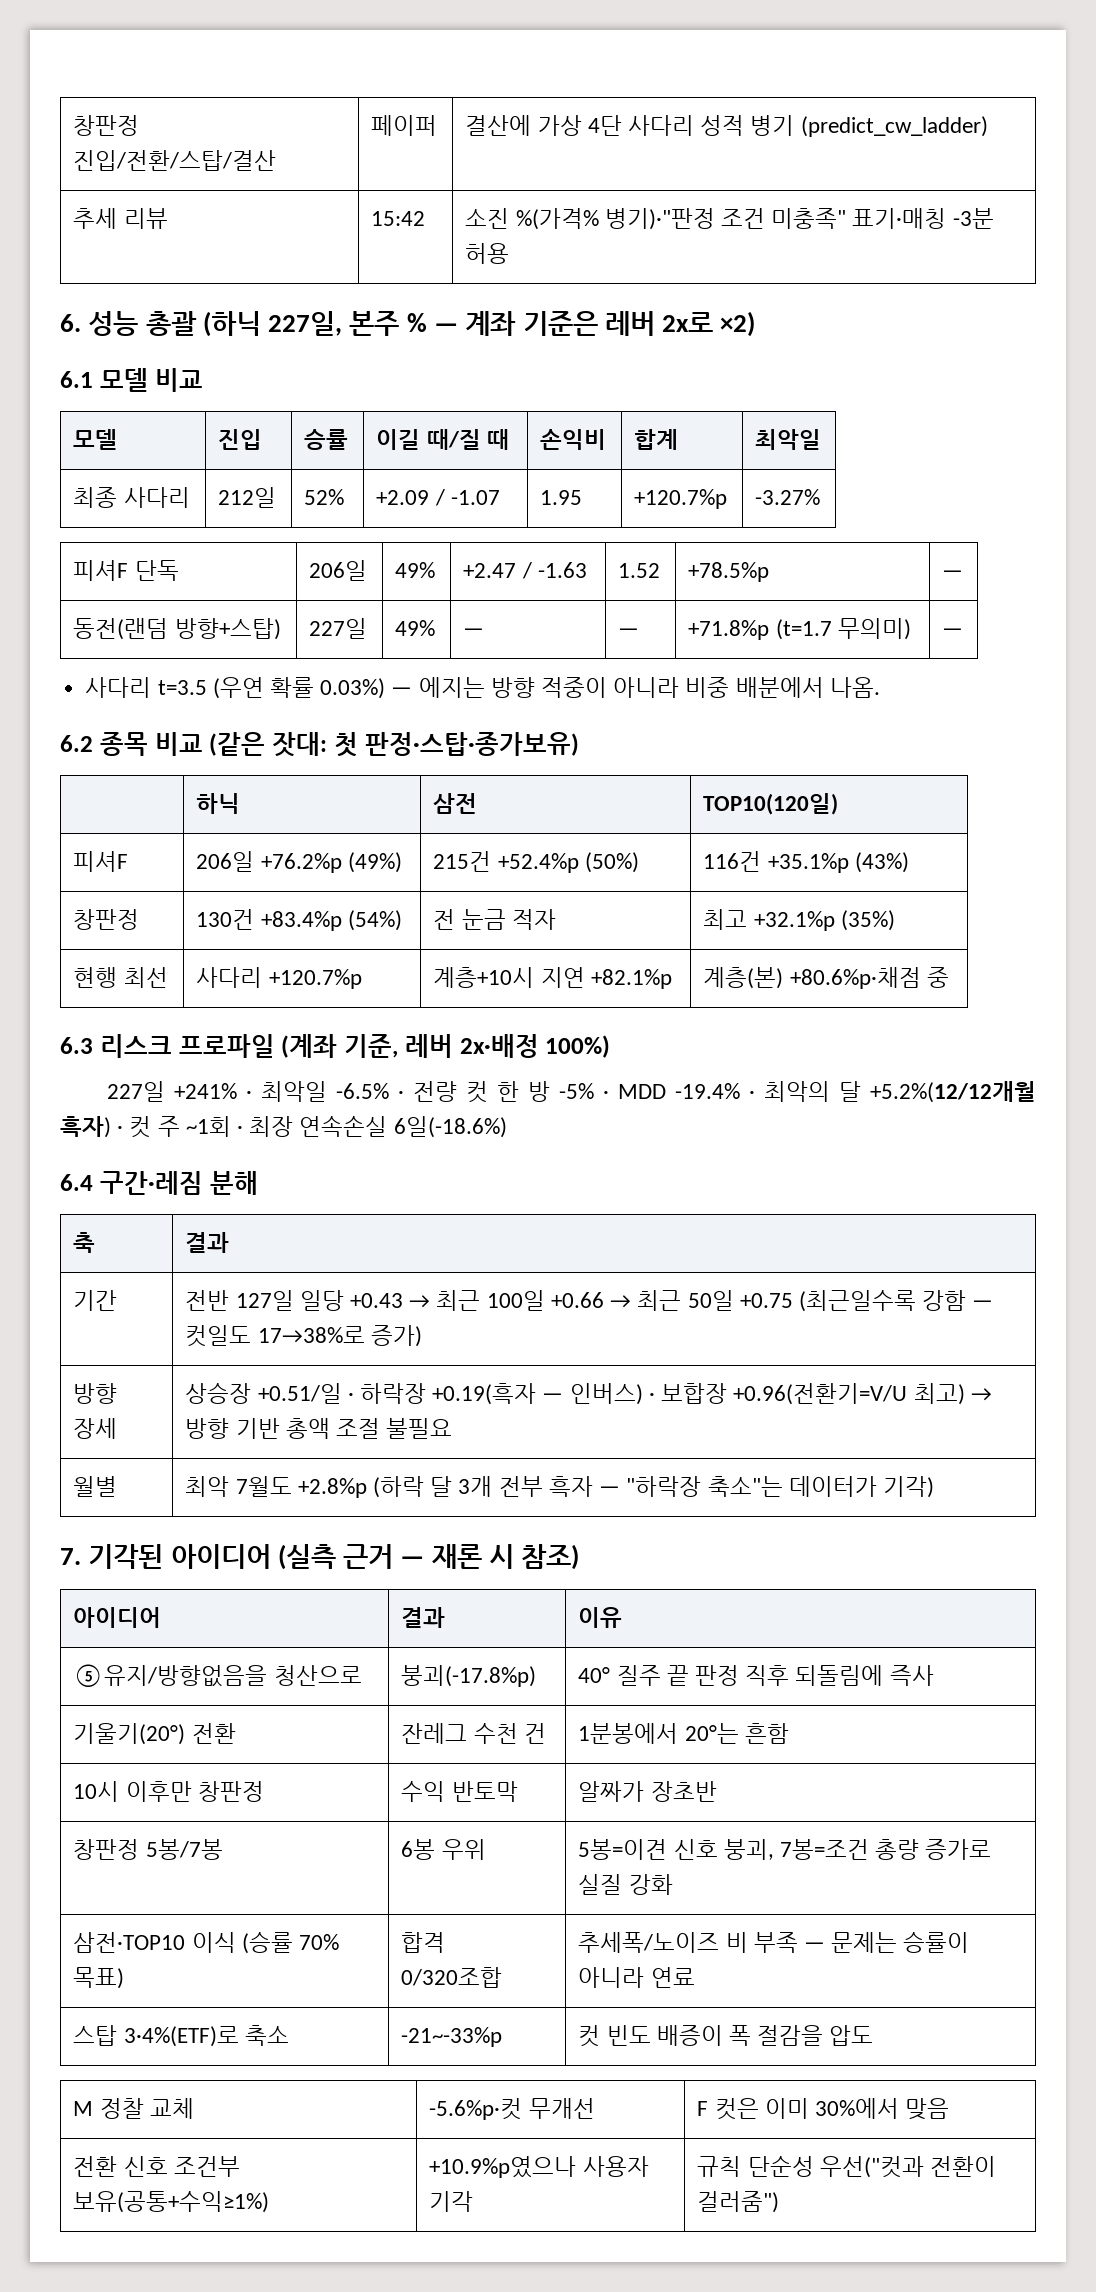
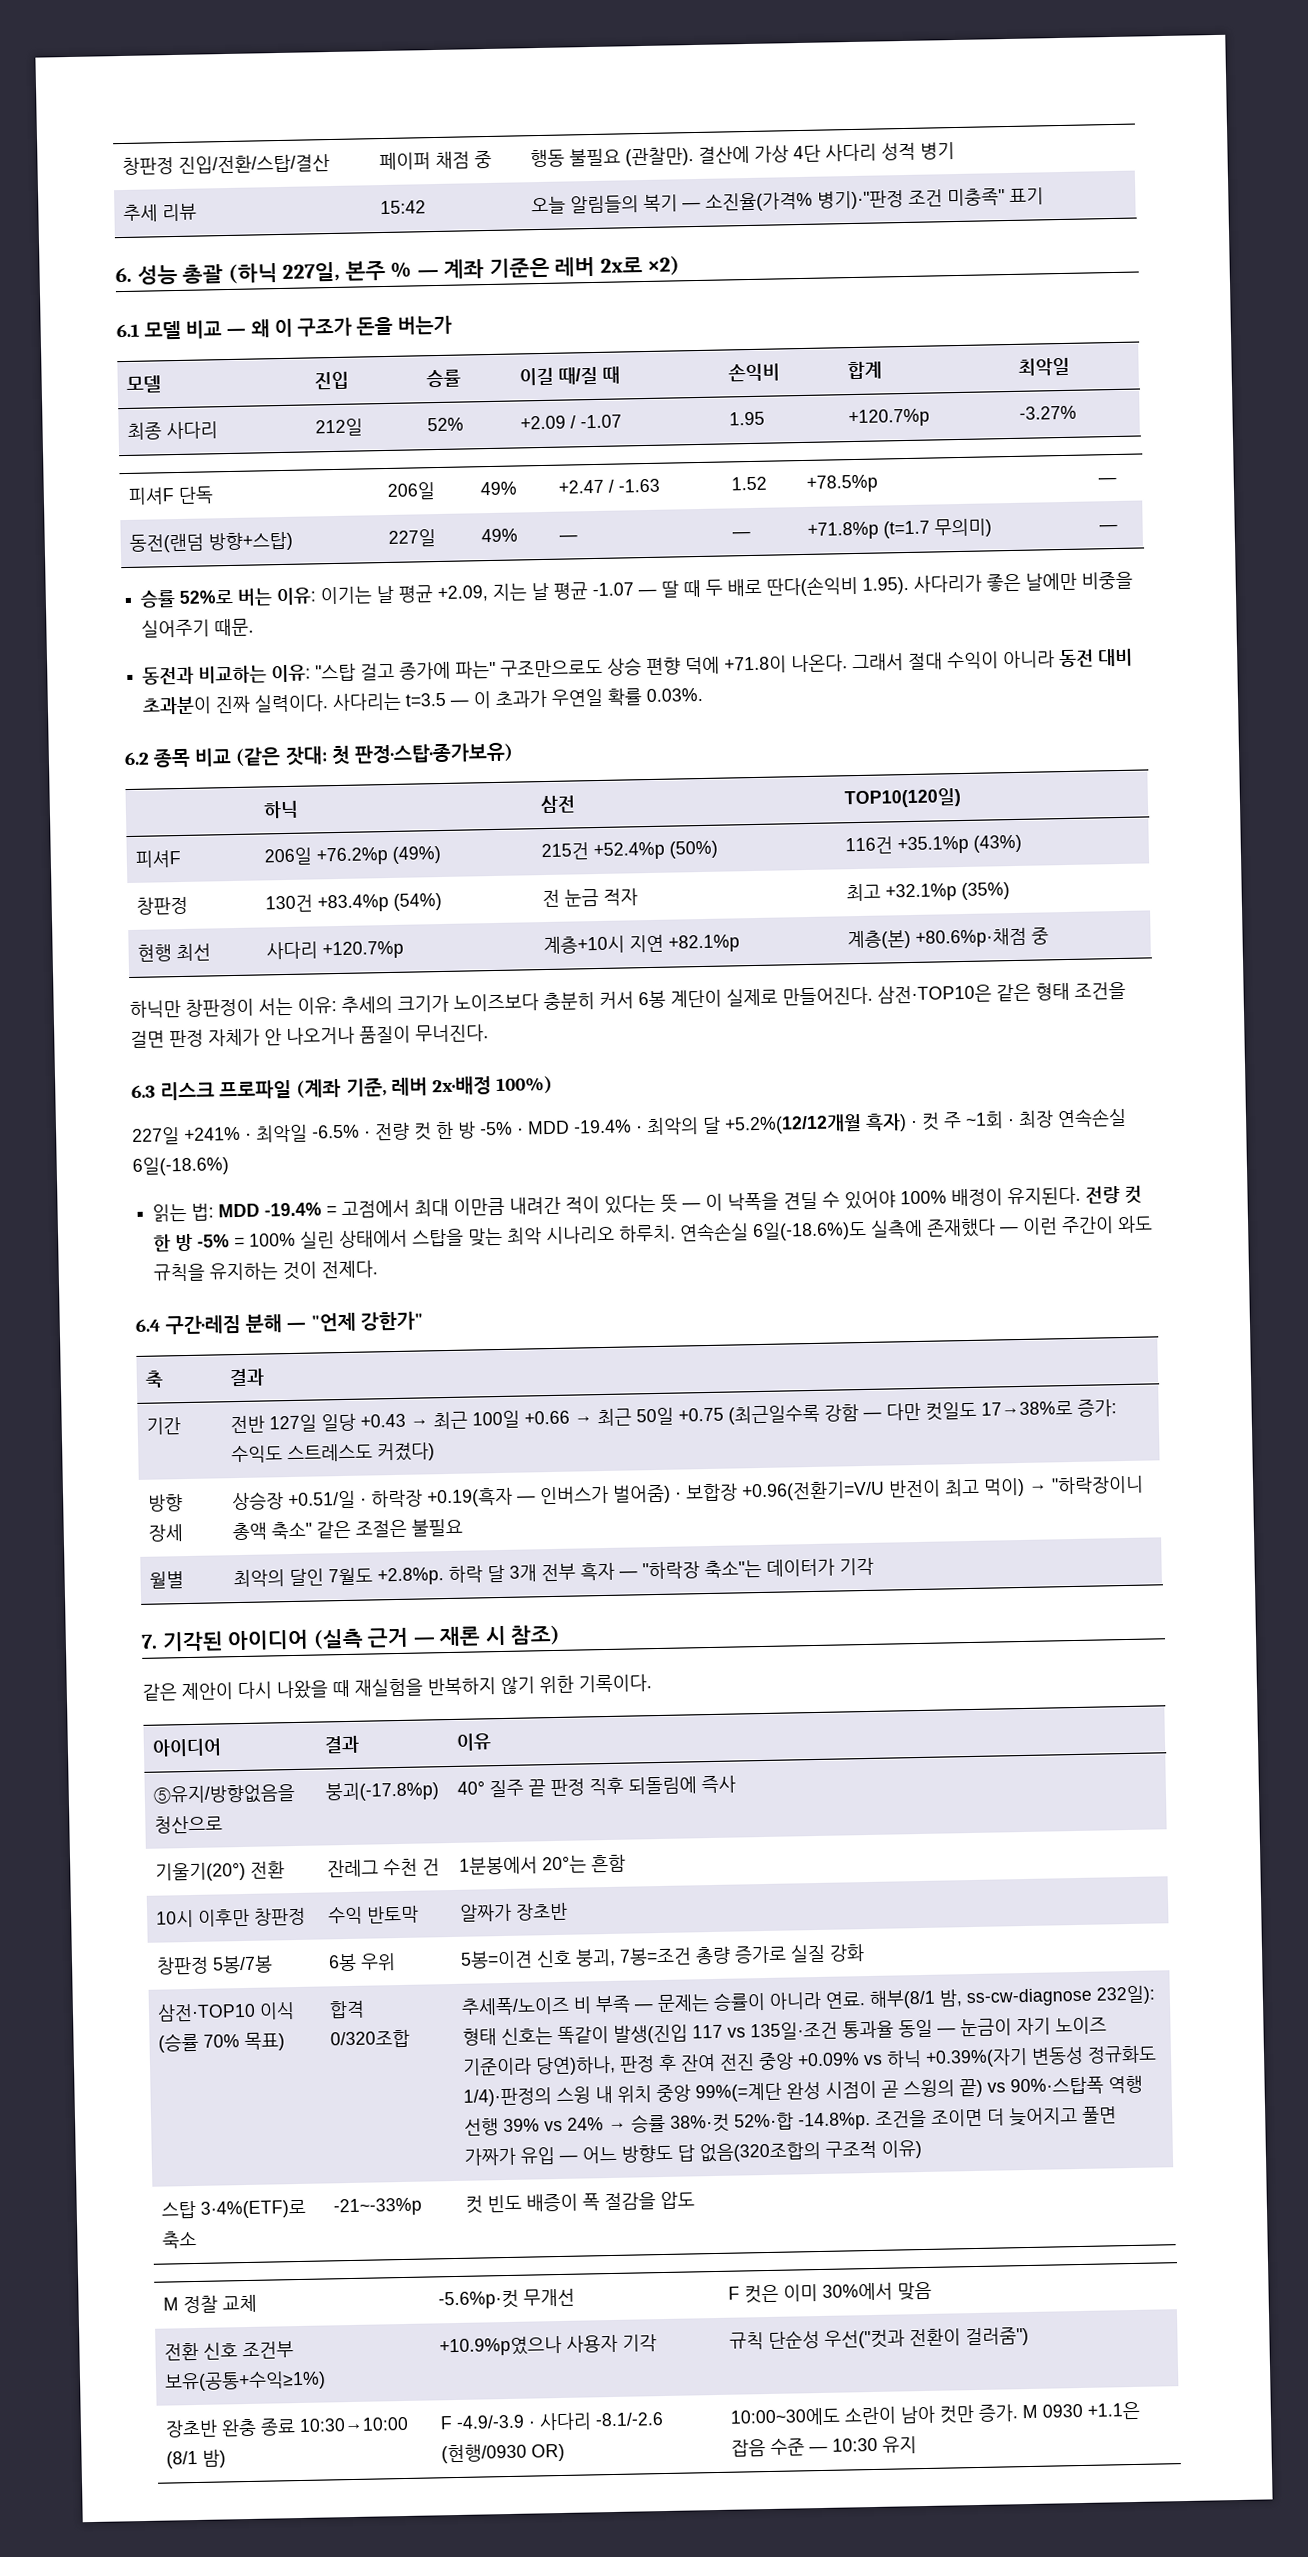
- 창판정 진입/전환/스탑/결산 | 페이퍼 | 결산에 가상 4단 사다리 성적 병기 (predict_cw_ladder)
+ 창판정 진입/전환/스탑/결산 | 페이퍼 채점 중 | 행동 불필요 (관찰만). 결산에 가상 4단 사다리 성적 병기
- 추세 리뷰 | 15:42 | 소진 %(가격% 병기)·"판정 조건 미충족" 표기·매칭 -3분 허용
+ 추세 리뷰 | 15:42 | 오늘 알림들의 복기 — 소진율(가격% 병기)·"판정 조건 미충족" 표기
- 6.1 모델 비교
+ 6.1 모델 비교 — 왜 이 구조가 돈을 버는가
- 사다리 t=3.5 (우연 확률 0.03%) — 에지는 방향 적중이 아니라 비중 배분에서 나옴.
+ 승률 52%로 버는 이유: 이기는 날 평균 +2.09, 지는 날 평균 -1.07 — 딸 때 두 배로 딴다(손익비 1.95). 사다리가 좋은 날에만 비중을 실어주기 때문.
+ 동전과 비교하는 이유: "스탑 걸고 종가에 파는" 구조만으로도 상승 편향 덕에 +71.8이 나온다. 그래서 절대 수익이 아니라 동전 대비 초과분이 진짜 실력이다. 사다리는 t=3.5 — 이 초과가 우연일 확률 0.03%.
+ 하닉만 창판정이 서는 이유: 추세의 크기가 노이즈보다 충분히 커서 6봉 계단이 실제로 만들어진다. 삼전·TOP10은 같은 형태 조건을 걸면 판정 자체가 안 나오거나 품질이 무너진다.
+ 읽는 법: MDD -19.4% = 고점에서 최대 이만큼 내려간 적이 있다는 뜻 — 이 낙폭을 견딜 수 있어야 100% 배정이 유지된다. 전량 컷 한 방 -5% = 100% 실린 상태에서 스탑을 맞는 최악 시나리오 하루치. 연속손실 6일(-18.6%)도 실측에 존재했다 — 이런 주간이 와도 규칙을 유지하는 것이 전제다.
- 6.4 구간·레짐 분해
+ 6.4 구간·레짐 분해 — "언제 강한가"
- 기간 | 전반 127일 일당 +0.43 → 최근 100일 +0.66 → 최근 50일 +0.75 (최근일수록 강함 — 컷일도 17→38%로 증가)
+ 기간 | 전반 127일 일당 +0.43 → 최근 100일 +0.66 → 최근 50일 +0.75 (최근일수록 강함 — 다만 컷일도 17→38%로 증가: 수익도 스트레스도 커졌다)
- 방향 장세 | 상승장 +0.51/일 · 하락장 +0.19(흑자 — 인버스) · 보합장 +0.96(전환기=V/U 최고) → 방향 기반 총액 조절 불필요
- 월별 | 최악 7월도 +2.8%p (하락 달 3개 전부 흑자 — "하락장 축소"는 데이터가 기각)
+ 방향 장세 | 상승장 +0.51/일 · 하락장 +0.19(흑자 — 인버스가 벌어줌) · 보합장 +0.96(전환기=V/U 반전이 최고 먹이) → "하락장이니 총액 축소" 같은 조절은 불필요
+ 월별 | 최악의 달인 7월도 +2.8%p. 하락 달 3개 전부 흑자 — "하락장 축소"는 데이터가 기각
+ 같은 제안이 다시 나왔을 때 재실험을 반복하지 않기 위한 기록이다.
- 추세폭/노이즈 비 부족 — 문제는 승률이 아니라 연료
+ 추세폭/노이즈 비 부족 — 문제는 승률이 아니라 연료. 해부(8/1 밤, ss-cw-diagnose 232일): 형태 신호는 똑같이 발생(진입 117 vs 135일·조건 통과율 동일 — 눈금이 자기 노이즈 기준이라 당연)하나, 판정 후 잔여 전진 중앙 +0.09% vs 하닉 +0.39%(자기 변동성 정규화도 1/4)·판정의 스윙 내 위치 중앙 99%(=계단 완성 시점이 곧 스윙의 끝) vs 90%·스탑폭 역행 선행 39% vs 24% → 승률 38%·컷 52%·합 -14.8%p. 조건을 조이면 더 늦어지고 풀면 가짜가 유입 — 어느 방향도 답 없음(320조합의 구조적 이유)
+ 장초반 완충 종료 10:30→10:00 (8/1 밤) | F -4.9/-3.9 · 사다리 -8.1/-2.6 (현행/0930 OR) | 10:00~30에도 소란이 남아 컷만 증가. M 0930 +1.1은 잡음 수준 — 10:30 유지

